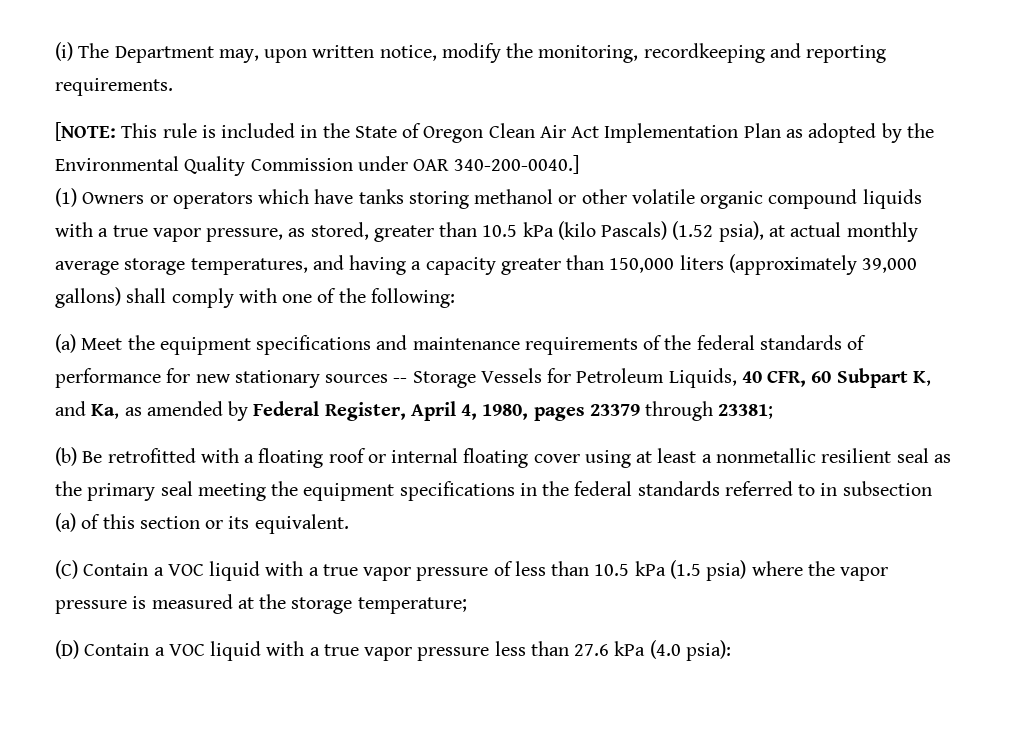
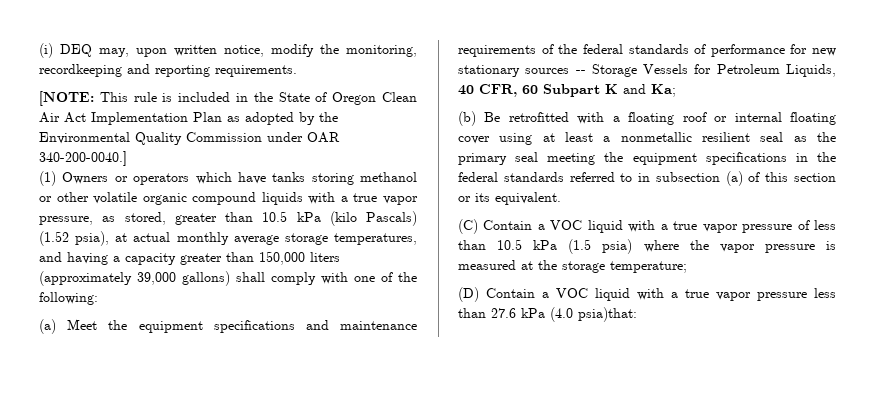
- (i) The Department may, upon written notice, modify the monitoring, recordkeeping and reporting requirements.
+ (i) DEQ may, upon written notice, modify the monitoring, recordkeeping and reporting requirements.
- (a) Meet the equipment specifications and maintenance requirements of the federal standards of performance for new stationary sources -- Storage Vessels for Petroleum Liquids, 40 CFR, 60 Subpart K, and Ka, as amended by Federal Register, April 4, 1980, pages 23379 through 23381;
+ (a) Meet the equipment specifications and maintenance requirements of the federal standards of performance for new stationary sources -- Storage Vessels for Petroleum Liquids, 40 CFR, 60 Subpart K and Ka;
- (D) Contain a VOC liquid with a true vapor pressure less than 27.6 kPa (4.0 psia):
+ (D) Contain a VOC liquid with a true vapor pressure less than 27.6 kPa (4.0 psia)that:

